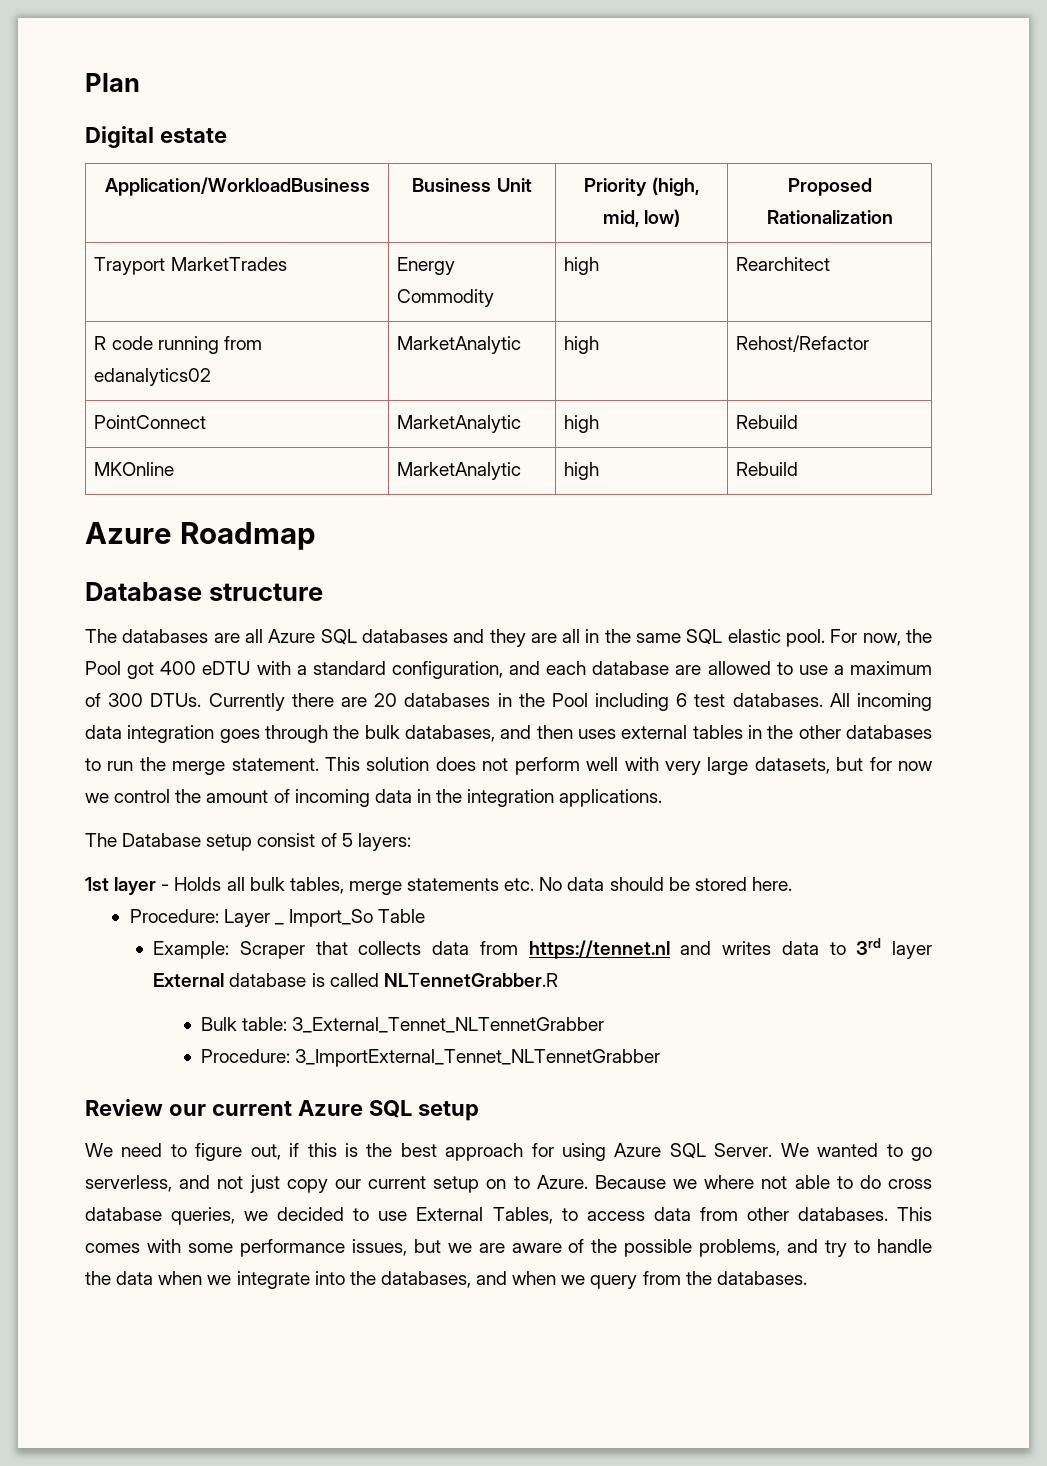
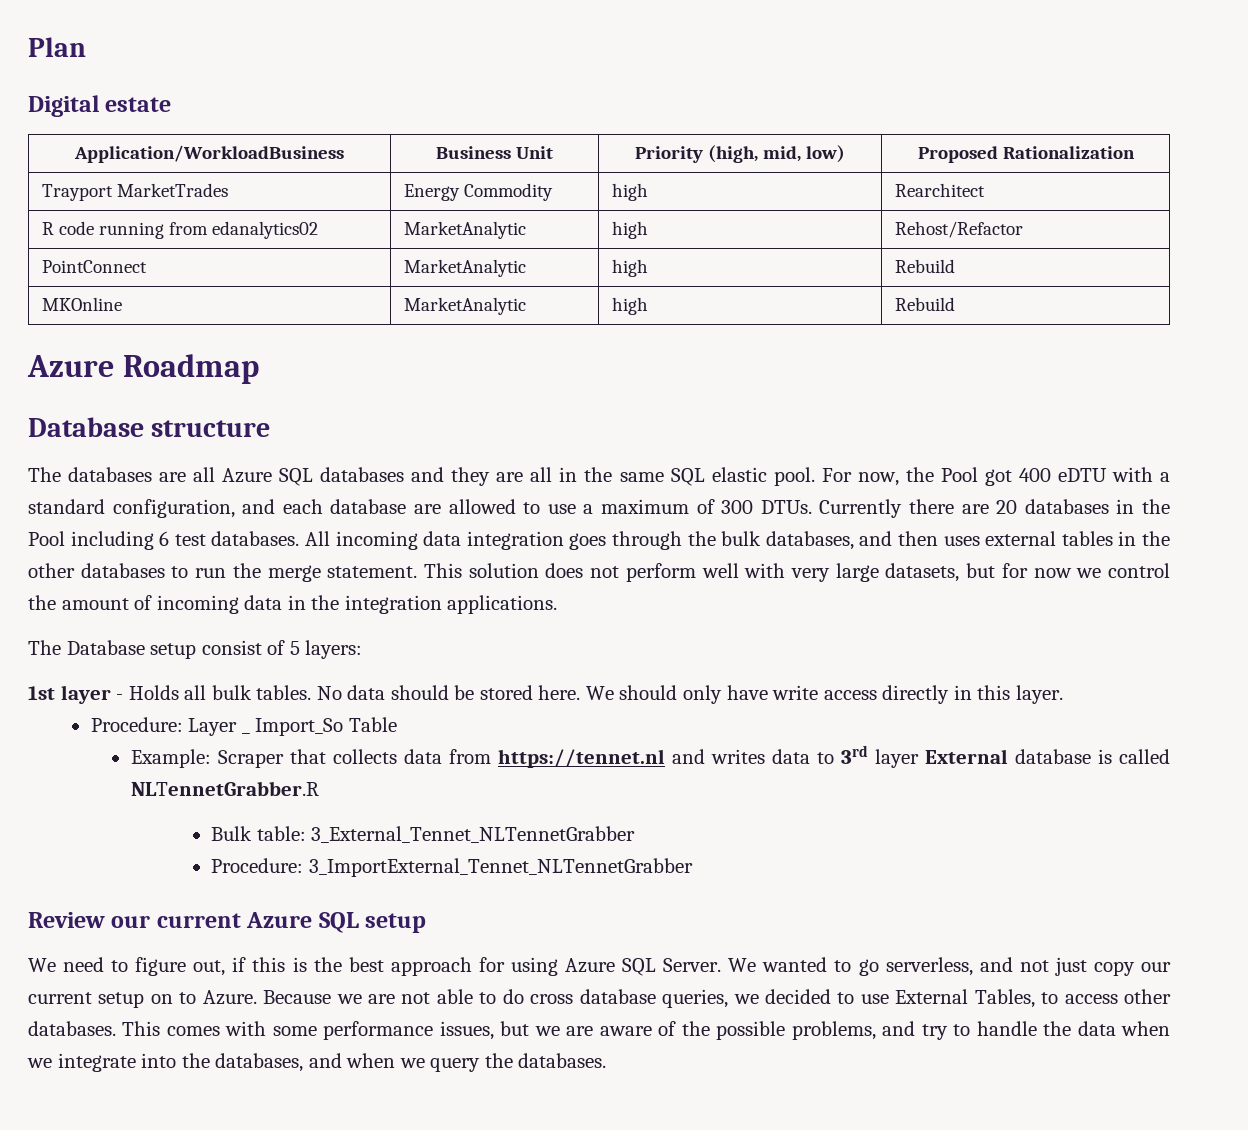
- 1st layer - Holds all bulk tables, merge statements etc. No data should be stored here.
+ 1st layer - Holds all bulk tables. No data should be stored here. We should only have write access directly in this layer.
- Because we where not able to do cross database queries, we decided to use External Tables, to access data from other databases.
+ Because we are not able to do cross database queries, we decided to use External Tables, to access other databases.
- This comes with some performance issues, but we are aware of the possible problems, and try to handle the data when we integrate into the databases, and when we query from the databases.
+ This comes with some performance issues, but we are aware of the possible problems, and try to handle the data when we integrate into the databases, and when we query the databases.

